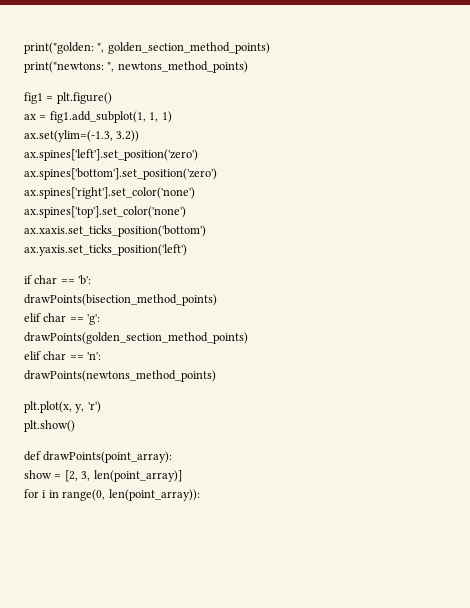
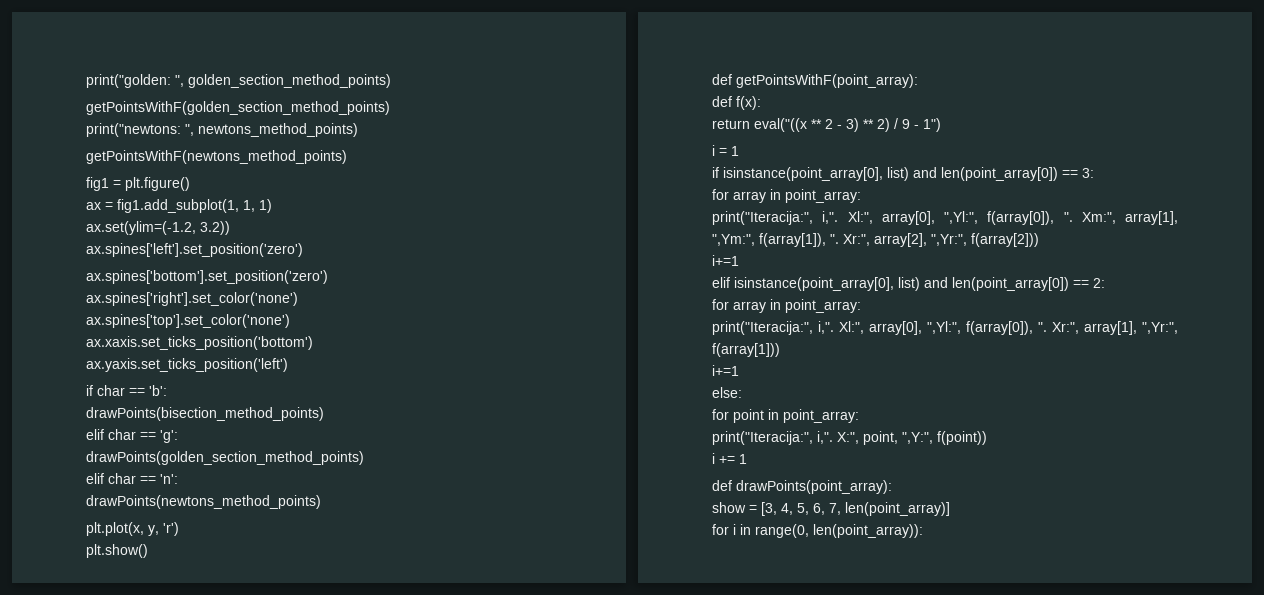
+ getPointsWithF(golden_section_method_points)
+ getPointsWithF(newtons_method_points)
- ax.set(ylim=(-1.3, 3.2))
+ ax.set(ylim=(-1.2, 3.2))
+ def getPointsWithF(point_array):
+ def f(x):
+ return eval("((x ** 2 - 3) ** 2) / 9 - 1")
+ i = 1
+ if isinstance(point_array[0], list) and len(point_array[0]) == 3:
+ for array in point_array:
+ print("Iteracija:", i,". Xl:", array[0], ",Yl:", f(array[0]), ". Xm:", array[1], ",Ym:", f(array[1]), ". Xr:", array[2], ",Yr:", f(array[2]))
+ i+=1
+ elif isinstance(point_array[0], list) and len(point_array[0]) == 2:
+ for array in point_array:
+ print("Iteracija:", i,". Xl:", array[0], ",Yl:", f(array[0]), ". Xr:", array[1], ",Yr:", f(array[1]))
+ i+=1
+ else:
+ for point in point_array:
+ print("Iteracija:", i,". X:", point, ",Y:", f(point))
+ i += 1
- show = [2, 3, len(point_array)]
+ show = [3, 4, 5, 6, 7, len(point_array)]

